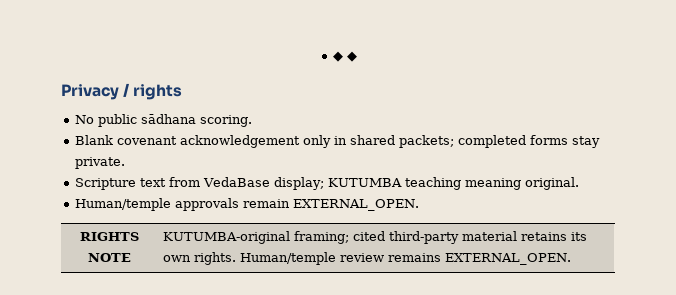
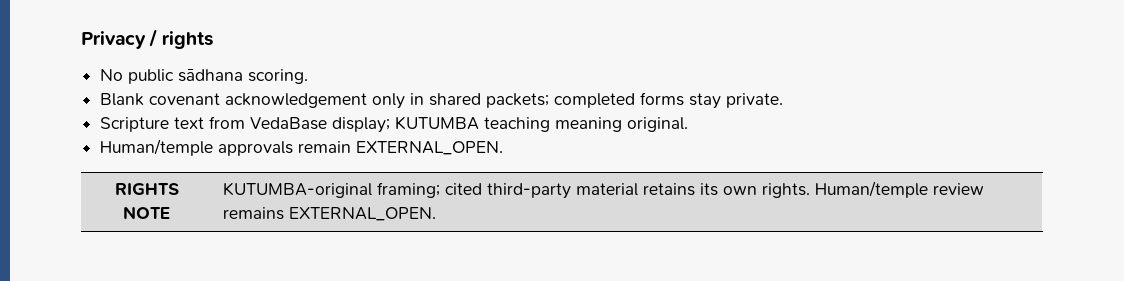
- ◆ ◆

